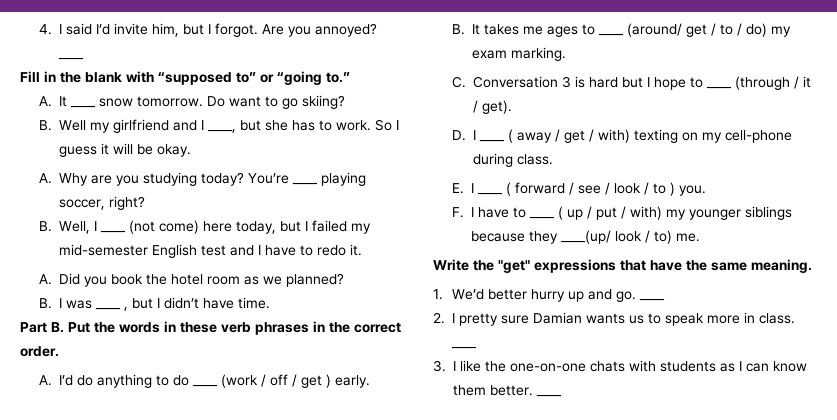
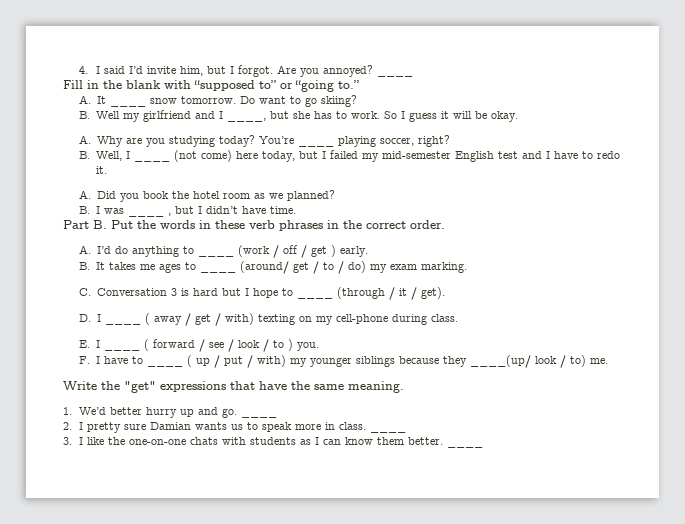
- A. I’d do anything to do ____ (work / off / get ) early.
+ A. I’d do anything to ____ (work / off / get ) early.

